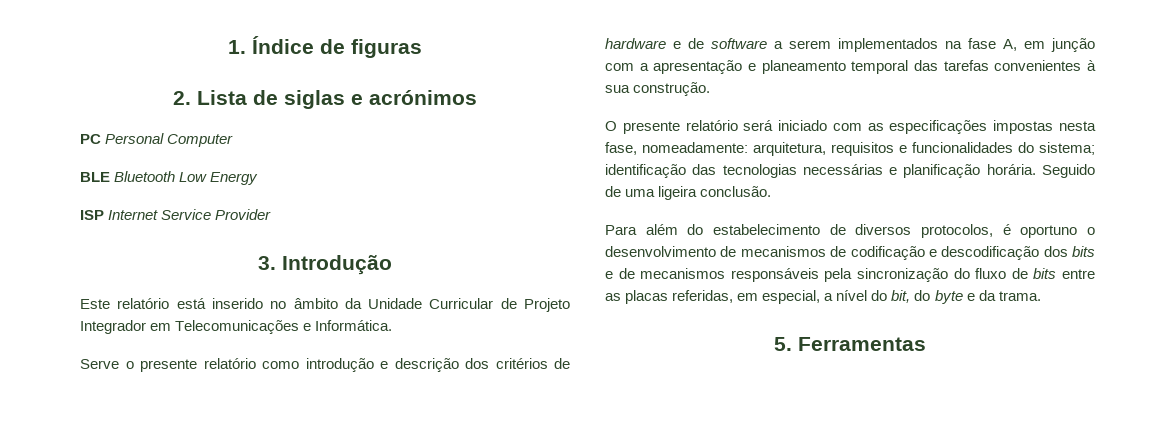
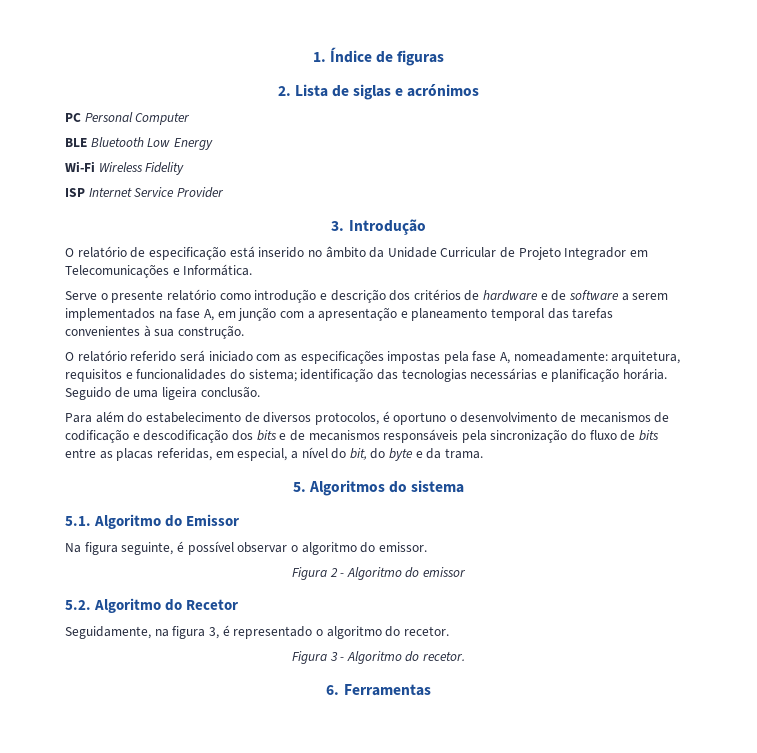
+ Wi-Fi Wireless Fidelity
- Este relatório está inserido no âmbito da Unidade Curricular de Projeto Integrador em Telecomunicações e Informática.
+ O relatório de especificação está inserido no âmbito da Unidade Curricular de Projeto Integrador em Telecomunicações e Informática.
- O presente relatório será iniciado com as especificações impostas nesta fase, nomeadamente: arquitetura, requisitos e funcionalidades do sistema; identificação das tecnologias necessárias e planificação horária.
+ O relatório referido será iniciado com as especificações impostas pela fase A, nomeadamente: arquitetura, requisitos e funcionalidades do sistema; identificação das tecnologias necessárias e planificação horária.
- 5. Ferramentas
+ 5. Algoritmos do sistema
+ 5.1. Algoritmo do Emissor
+ Na figura seguinte, é possível observar o algoritmo do emissor.
+ Figura 2 - Algoritmo do emissor
+ 5.2. Algoritmo do Recetor
+ Seguidamente, na figura 3, é representado o algoritmo do recetor.
+ Figura 3 - Algoritmo do recetor.
+ 6. Ferramentas

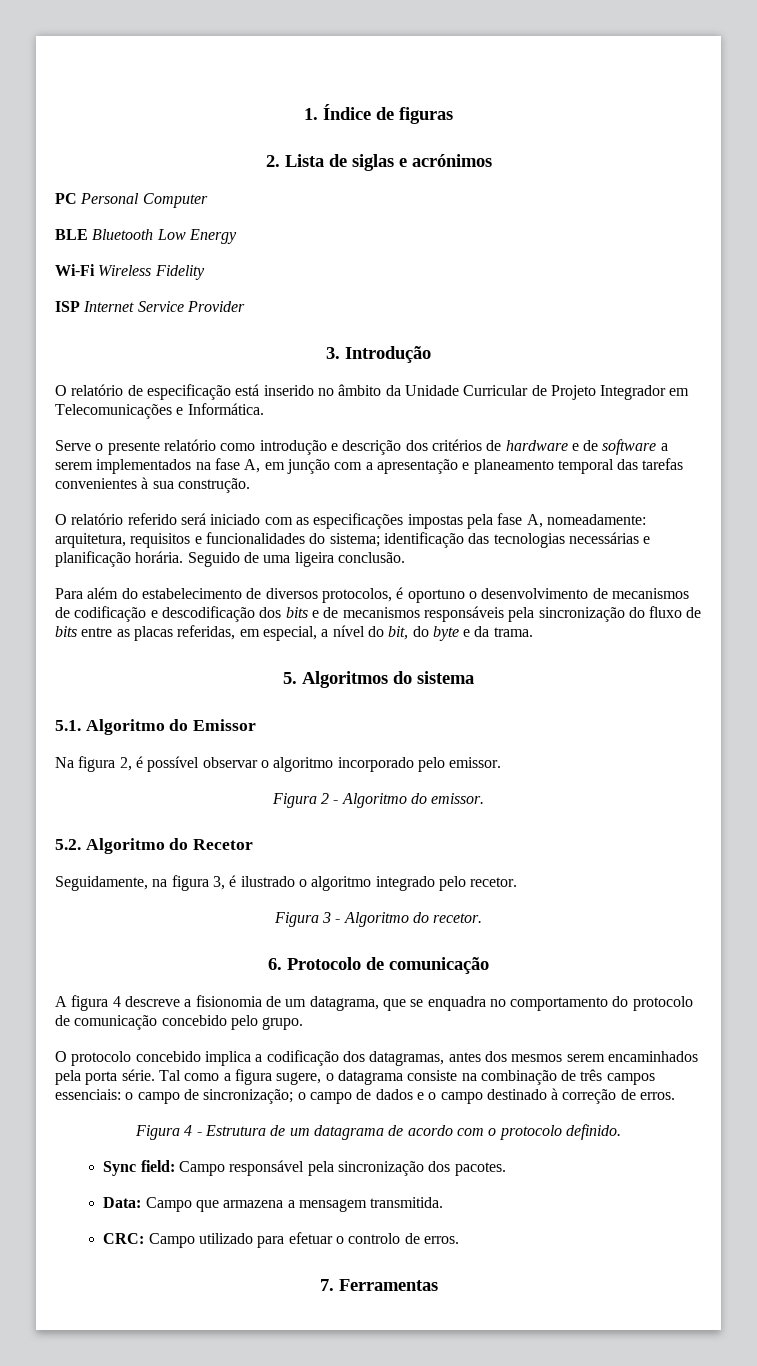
- Na figura seguinte, é possível observar o algoritmo do emissor.
+ Na figura 2, é possível observar o algoritmo incorporado pelo emissor.
- Figura 2 - Algoritmo do emissor
+ Figura 2 - Algoritmo do emissor.
- Seguidamente, na figura 3, é representado o algoritmo do recetor.
+ Seguidamente, na figura 3, é ilustrado o algoritmo integrado pelo recetor.
- 6. Ferramentas
+ 6. Protocolo de comunicação
+ A figura 4 descreve a fisionomia de um datagrama, que se enquadra no comportamento do protocolo de comunicação concebido pelo grupo.
+ O protocolo concebido implica a codificação dos datagramas, antes dos mesmos serem encaminhados pela porta série. Tal como a figura sugere, o datagrama consiste na combinação de três campos essenciais: o campo de sincronização; o campo de dados e o campo destinado à correção de erros.
+ Figura 4 - Estrutura de um datagrama de acordo com o protocolo definido.
+ Sync field: Campo responsável pela sincronização dos pacotes.
+ Data: Campo que armazena a mensagem transmitida.
+ CRC: Campo utilizado para efetuar o controlo de erros.
+ 7. Ferramentas

